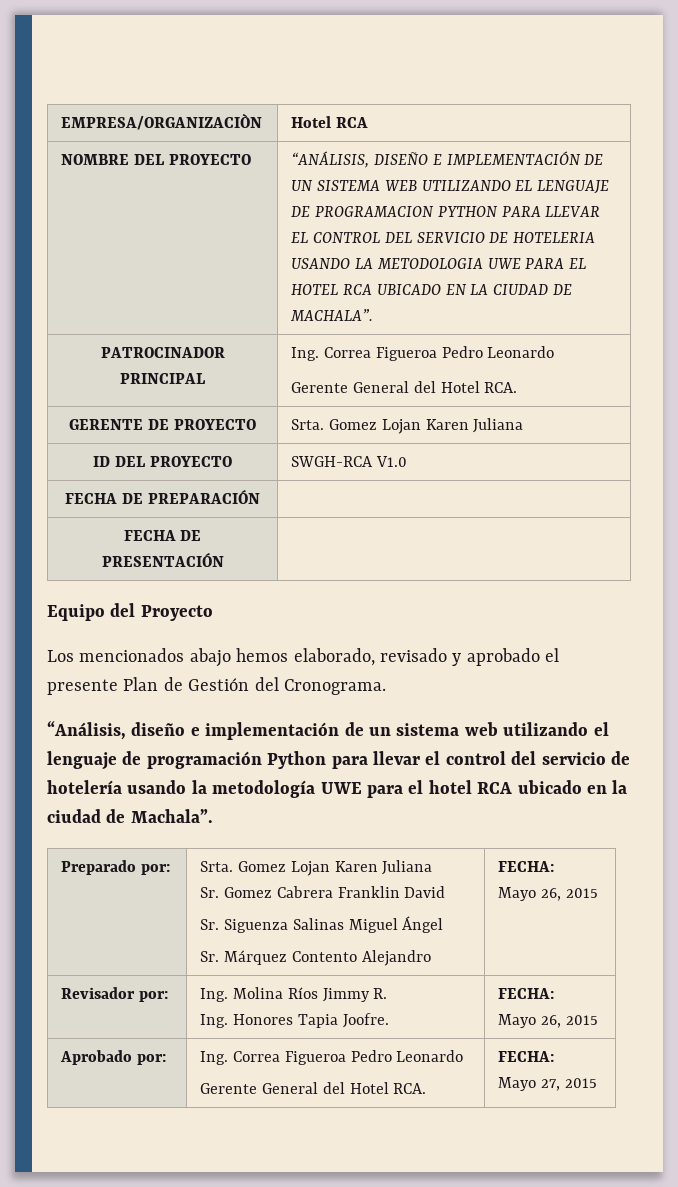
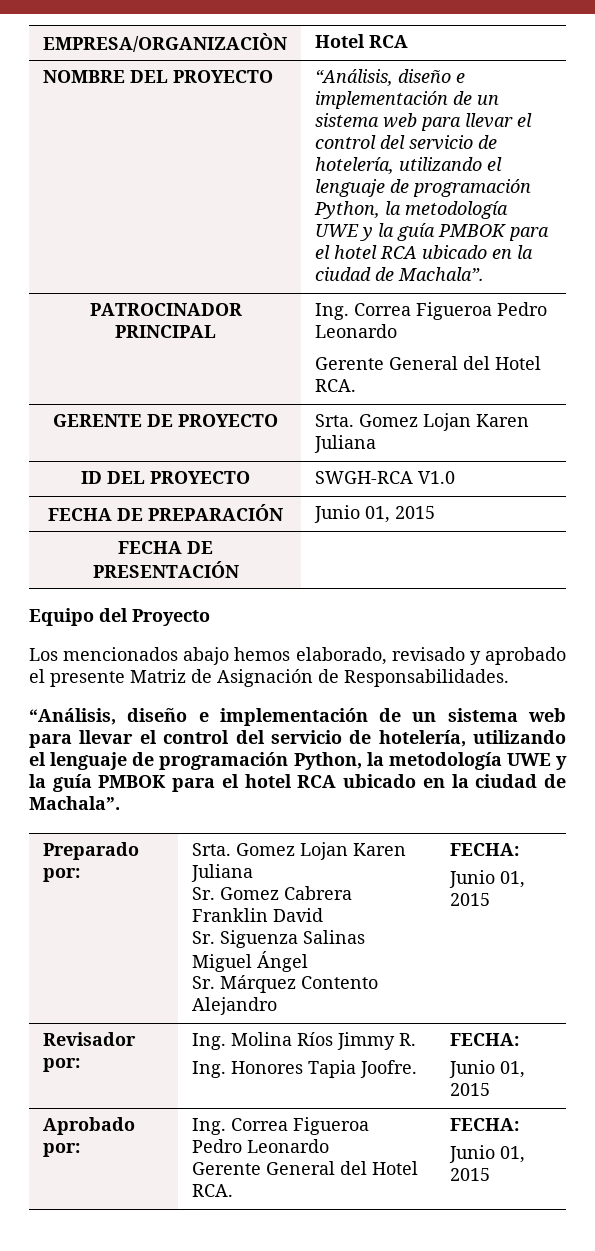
- NOMBRE DEL PROYECTO | “ANÁLISIS, DISEÑO E IMPLEMENTACIÓN DE UN SISTEMA WEB UTILIZANDO EL LENGUAJE DE PROGRAMACION PYTHON PARA LLEVAR EL CONTROL DEL SERVICIO DE HOTELERIA USANDO LA METODOLOGIA UWE PARA EL HOTEL RCA UBICADO EN LA CIUDAD DE MACHALA”.
+ NOMBRE DEL PROYECTO | “Análisis, diseño e implementación de un sistema web para llevar el control del servicio de hotelería, utilizando el lenguaje de programación Python, la metodología UWE y la guía PMBOK para el hotel RCA ubicado en la ciudad de Machala”.
- FECHA DE PREPARACIÓN |
+ FECHA DE PREPARACIÓN | Junio 01, 2015
- Los mencionados abajo hemos elaborado, revisado y aprobado el presente Plan de Gestión del Cronograma.
- “Análisis, diseño e implementación de un sistema web utilizando el lenguaje de programación Python para llevar el control del servicio de hotelería usando la metodología UWE para el hotel RCA ubicado en la ciudad de Machala”.
+ Los mencionados abajo hemos elaborado, revisado y aprobado el presente Matriz de Asignación de Responsabilidades.
+ “Análisis, diseño e implementación de un sistema web para llevar el control del servicio de hotelería, utilizando el lenguaje de programación Python, la metodología UWE y la guía PMBOK para el hotel RCA ubicado en la ciudad de Machala”.
  Preparado por: | Srta. Gomez Lojan Karen Juliana
  Sr. Gomez Cabrera Franklin David
  Sr. Siguenza Salinas Miguel Ángel
  Sr. Márquez Contento Alejandro | FECHA:
- Mayo 26, 2015
+ Junio 01, 2015
  Revisador por: | Ing. Molina Ríos Jimmy R.
  Ing. Honores Tapia Joofre. | FECHA:
- Mayo 26, 2015
+ Junio 01, 2015
  Aprobado por: | Ing. Correa Figueroa Pedro Leonardo
  Gerente General del Hotel RCA. | FECHA:
- Mayo 27, 2015
+ Junio 01, 2015

